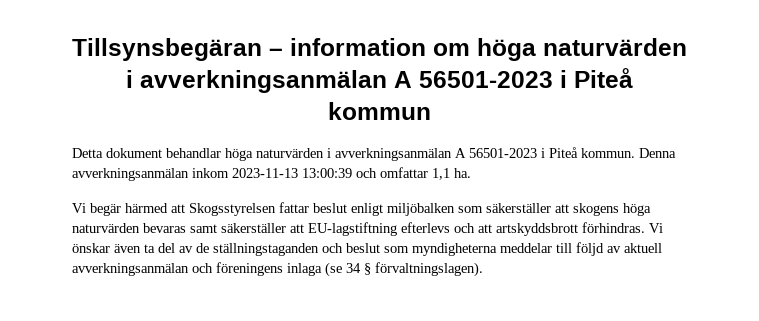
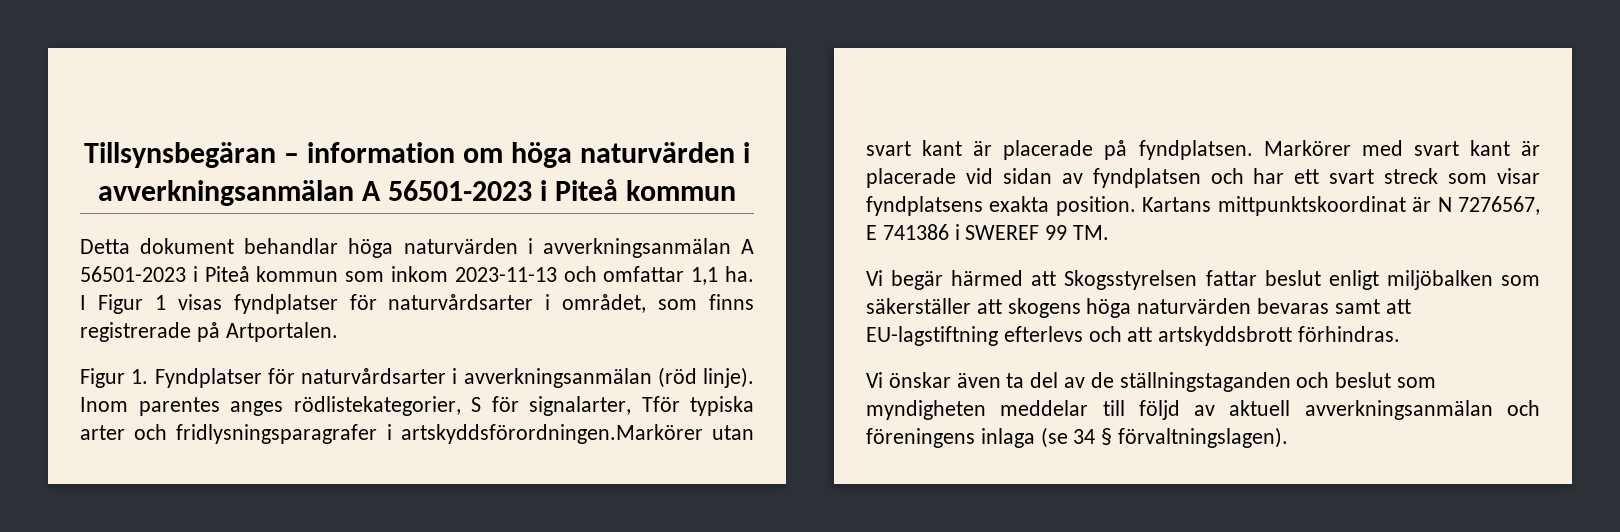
- Detta dokument behandlar höga naturvärden i avverkningsanmälan A 56501-2023 i Piteå kommun. Denna avverkningsanmälan inkom 2023-11-13 13:00:39 och omfattar 1,1 ha.
+ Detta dokument behandlar höga naturvärden i avverkningsanmälan A 56501-2023 i Piteå kommun som inkom 2023-11-13 och omfattar 1,1 ha. I Figur 1 visas fyndplatser för naturvårdsarter i området, som finns registrerade på Artportalen.
+ Figur 1. Fyndplatser för naturvårdsarter i avverkningsanmälan (röd linje). Inom parentes anges rödlistekategorier, S för signalarter, Tför typiska arter och fridlysningsparagrafer i artskyddsförordningen.Markörer utan svart kant är placerade på fyndplatsen. Markörer med svart kant är placerade vid sidan av fyndplatsen och har ett svart streck som visar fyndplatsens exakta position. Kartans mittpunktskoordinat är N 7276567, E 741386 i SWEREF 99 TM.
- Vi begär härmed att Skogsstyrelsen fattar beslut enligt miljöbalken som säkerställer att skogens höga naturvärden bevaras samt säkerställer att EU-lagstiftning efterlevs och att artskyddsbrott förhindras. Vi önskar även ta del av de ställningstaganden och beslut som myndigheterna meddelar till följd av aktuell avverkningsanmälan och föreningens inlaga (se 34 § förvaltningslagen).
+ Vi begär härmed att Skogsstyrelsen fattar beslut enligt miljöbalken som säkerställer att skogens höga naturvärden bevaras samt att EU-lagstiftning efterlevs och att artskyddsbrott förhindras.
+ Vi önskar även ta del av de ställningstaganden och beslut som myndigheten meddelar till följd av aktuell avverkningsanmälan och föreningens inlaga (se 34 § förvaltningslagen).

